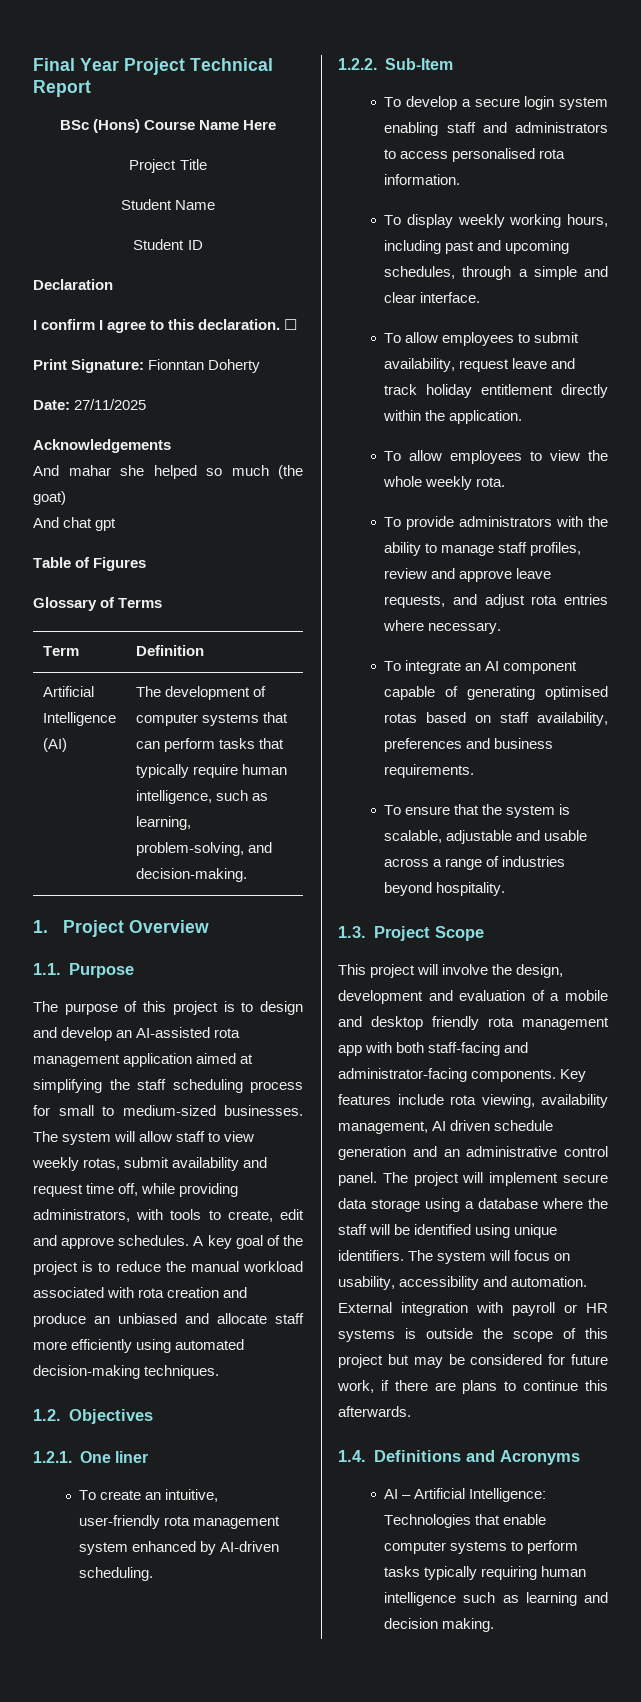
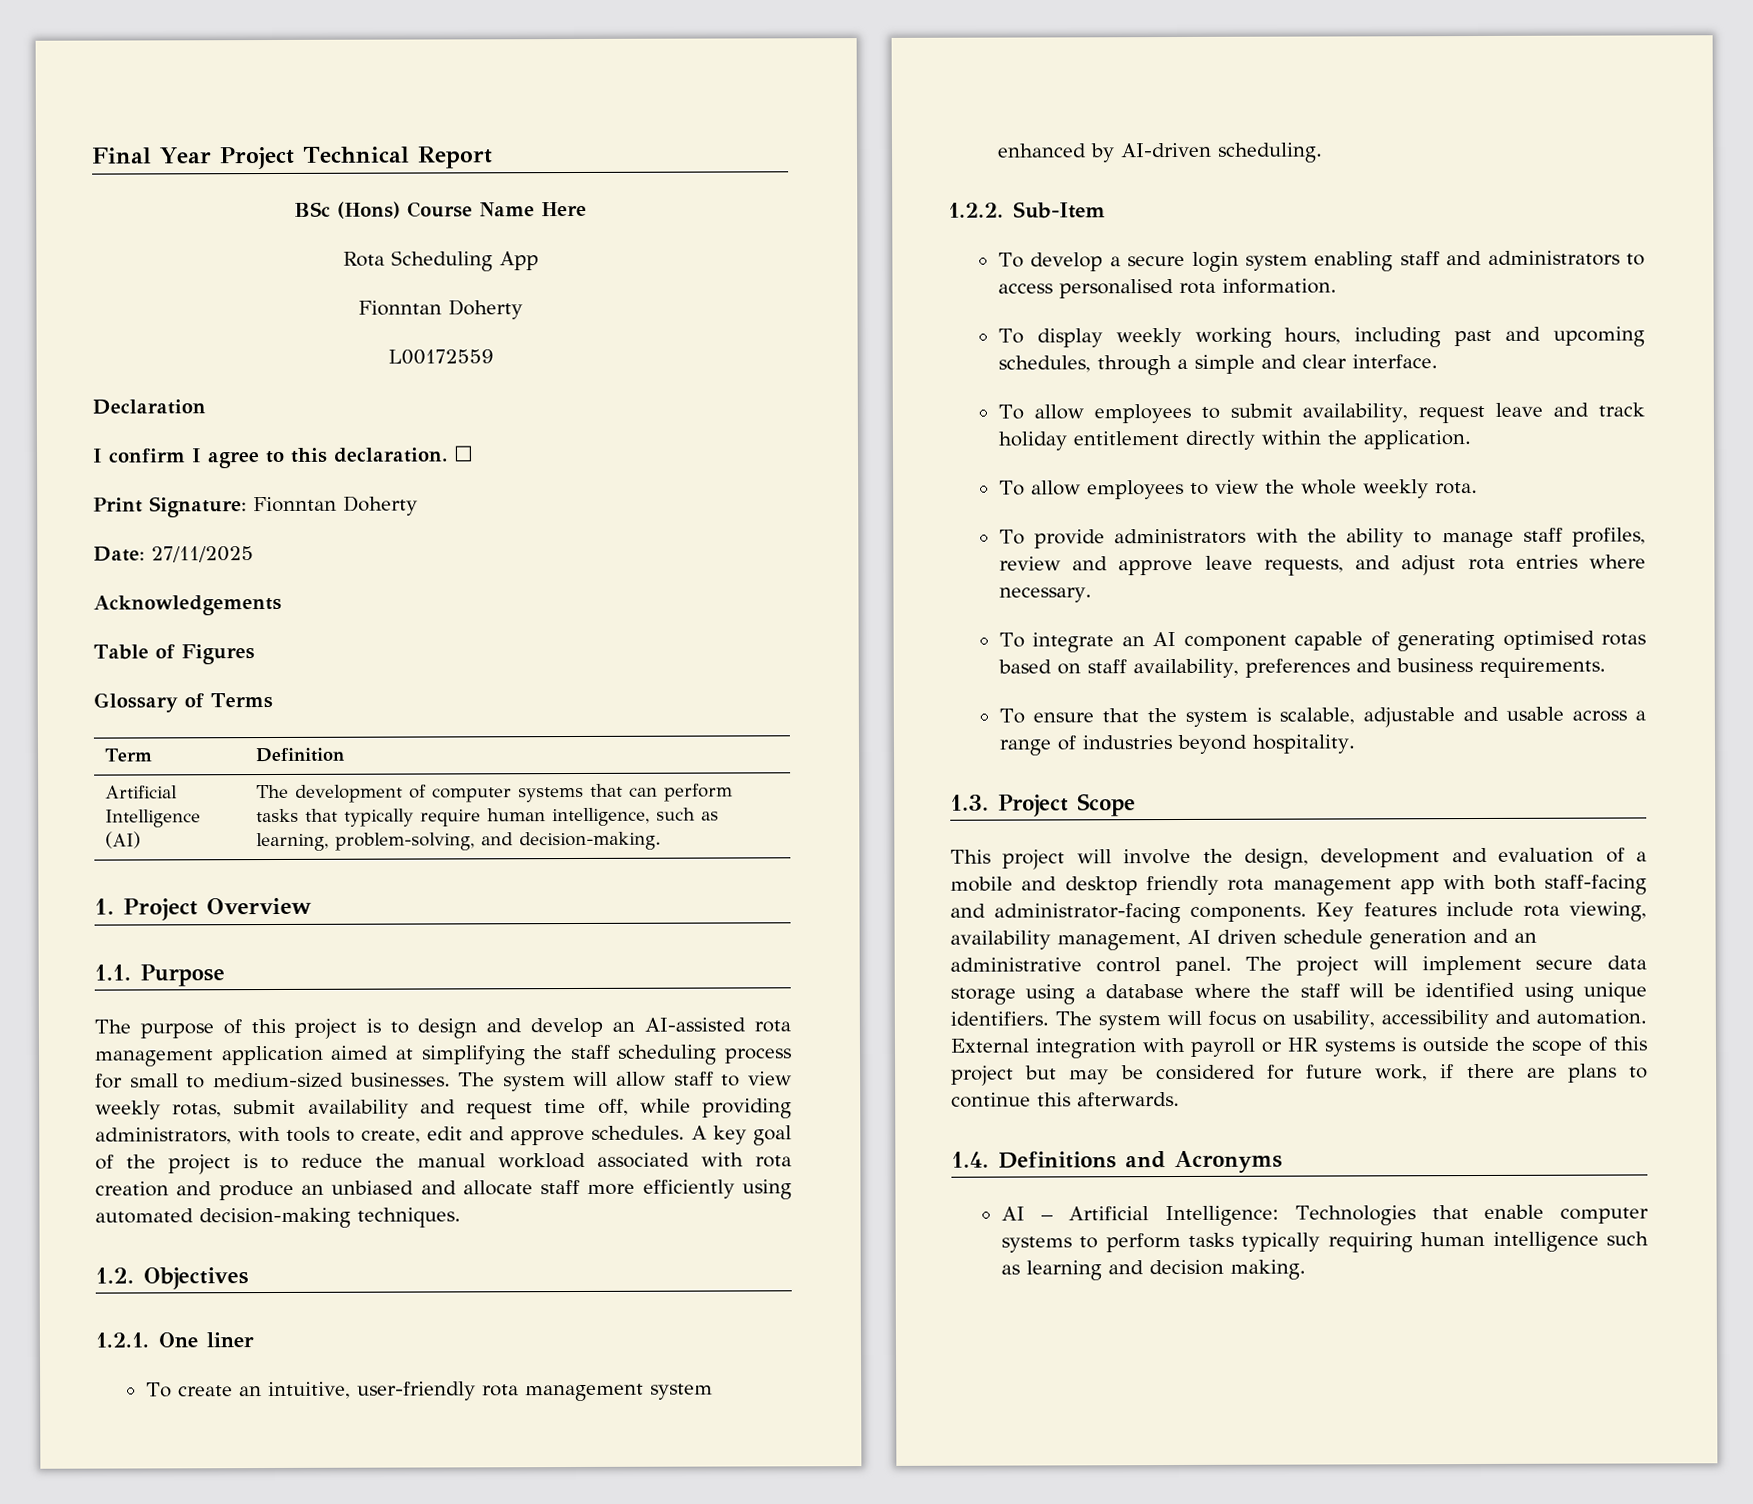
- Project Title
- Student Name
- Student ID
+ Rota Scheduling App
+ Fionntan Doherty
+ L00172559
- And mahar she helped so much (the goat)
- And chat gpt

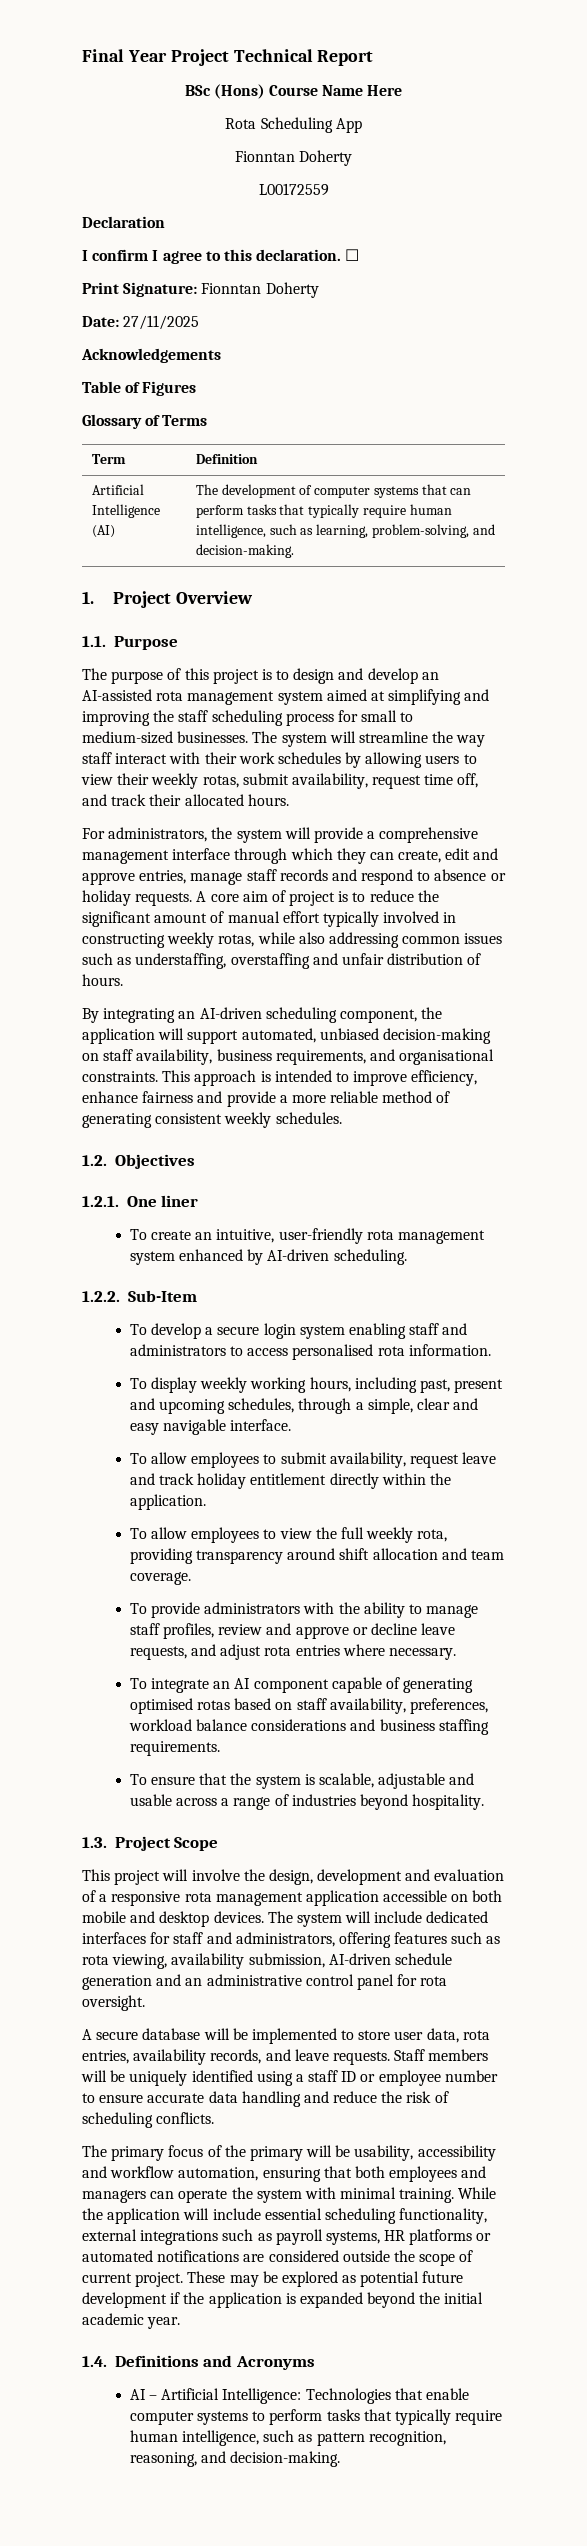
- The purpose of this project is to design and develop an AI-assisted rota management application aimed at simplifying the staff scheduling process for small to medium-sized businesses.
+ The purpose of this project is to design and develop an AI-assisted rota management system aimed at simplifying and improving the staff scheduling process for small to medium-sized businesses.
- The system will allow staff to view weekly rotas, submit availability and request time off, while providing administrators, with tools to create, edit and approve schedules. A key goal of the project is to reduce the manual workload associated with rota creation and produce an unbiased and allocate staff more efficiently using automated decision-making techniques.
+ The system will streamline the way staff interact with their work schedules by allowing users to view their weekly rotas, submit availability, request time off, and track their allocated hours.
+ For administrators, the system will provide a comprehensive management interface through which they can create, edit and approve entries, manage staff records and respond to absence or holiday requests. A core aim of project is to reduce the significant amount of manual effort typically involved in constructing weekly rotas, while also addressing common issues such as understaffing, overstaffing and unfair distribution of hours.
+ By integrating an AI-driven scheduling component, the application will support automated, unbiased decision-making on staff availability, business requirements, and organisational constraints. This approach is intended to improve efficiency, enhance fairness and provide a more reliable method of generating consistent weekly schedules.
- To display weekly working hours, including past and upcoming schedules, through a simple and clear interface.
+ To display weekly working hours, including past, present and upcoming schedules, through a simple, clear and easy navigable interface.
- To allow employees to view the whole weekly rota.
+ To allow employees to view the full weekly rota, providing transparency around shift allocation and team coverage.
- To provide administrators with the ability to manage staff profiles, review and approve leave requests, and adjust rota entries where necessary.
+ To provide administrators with the ability to manage staff profiles, review and approve or decline leave requests, and adjust rota entries where necessary.
- To integrate an AI component capable of generating optimised rotas based on staff availability, preferences and business requirements.
+ To integrate an AI component capable of generating optimised rotas based on staff availability, preferences, workload balance considerations and business staffing requirements.
- This project will involve the design, development and evaluation of a mobile and desktop friendly rota management app with both staff-facing and administrator-facing components. Key features include rota viewing, availability management, AI driven schedule generation and an administrative control panel. The project will implement secure data storage using a database where the staff will be identified using unique identifiers. The system will focus on usability, accessibility and automation. External integration with payroll or HR systems is outside the scope of this project but may be considered for future work, if there are plans to continue this afterwards.
+ This project will involve the design, development and evaluation of a responsive rota management application accessible on both mobile and desktop devices. The system will include dedicated interfaces for staff and administrators, offering features such as rota viewing, availability submission, AI-driven schedule generation and an administrative control panel for rota oversight.
+ A secure database will be implemented to store user data, rota entries, availability records, and leave requests. Staff members will be uniquely identified using a staff ID or employee number to ensure accurate data handling and reduce the risk of scheduling conflicts.
+ The primary focus of the primary will be usability, accessibility and workflow automation, ensuring that both employees and managers can operate the system with minimal training. While the application will include essential scheduling functionality, external integrations such as payroll systems, HR platforms or automated notifications are considered outside the scope of current project. These may be explored as potential future development if the application is expanded beyond the initial academic year.
- AI – Artificial Intelligence: Technologies that enable computer systems to perform tasks typically requiring human intelligence such as learning and decision making.
+ AI – Artificial Intelligence: Technologies that enable computer systems to perform tasks that typically require human intelligence, such as pattern recognition, reasoning, and decision-making.

